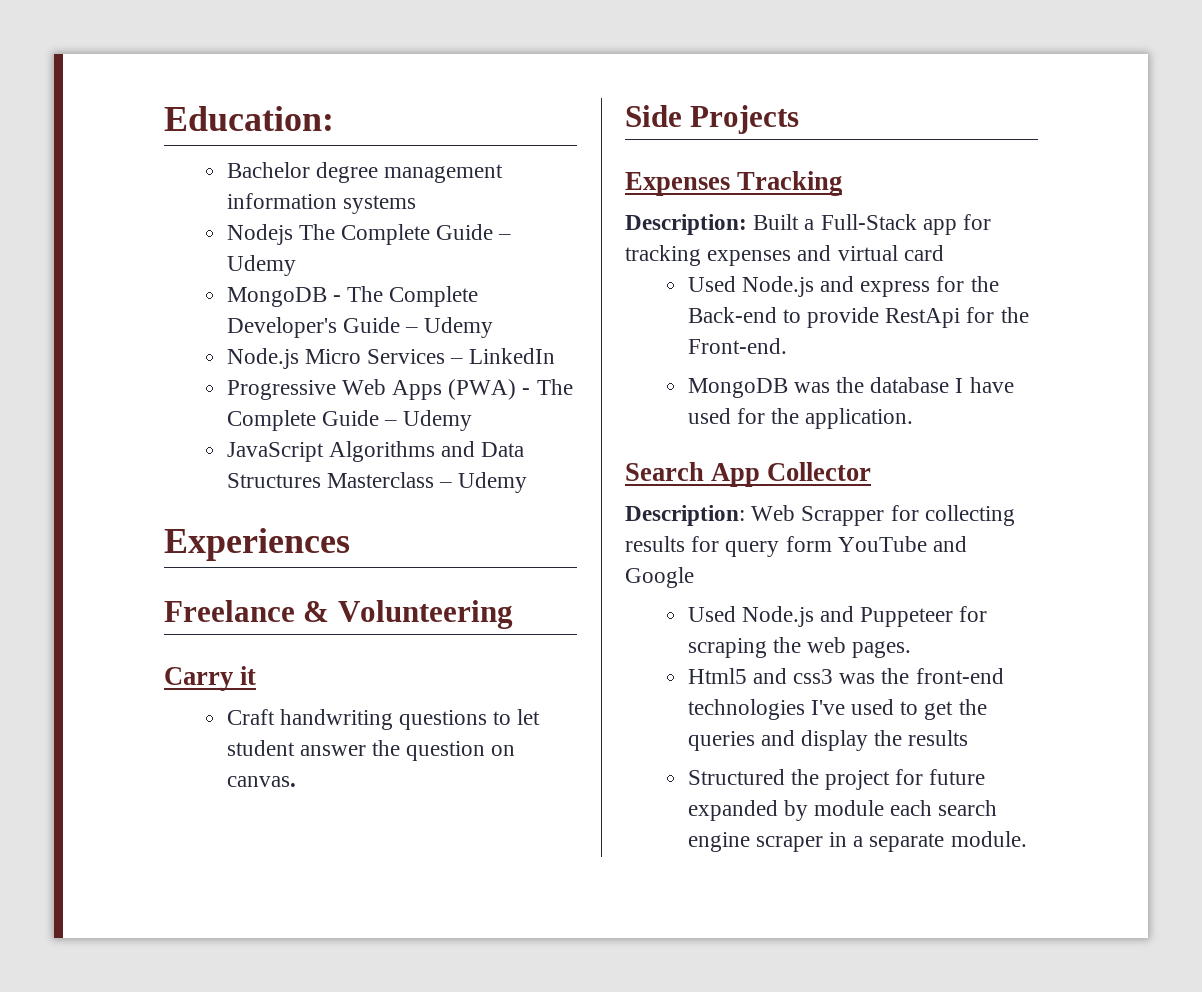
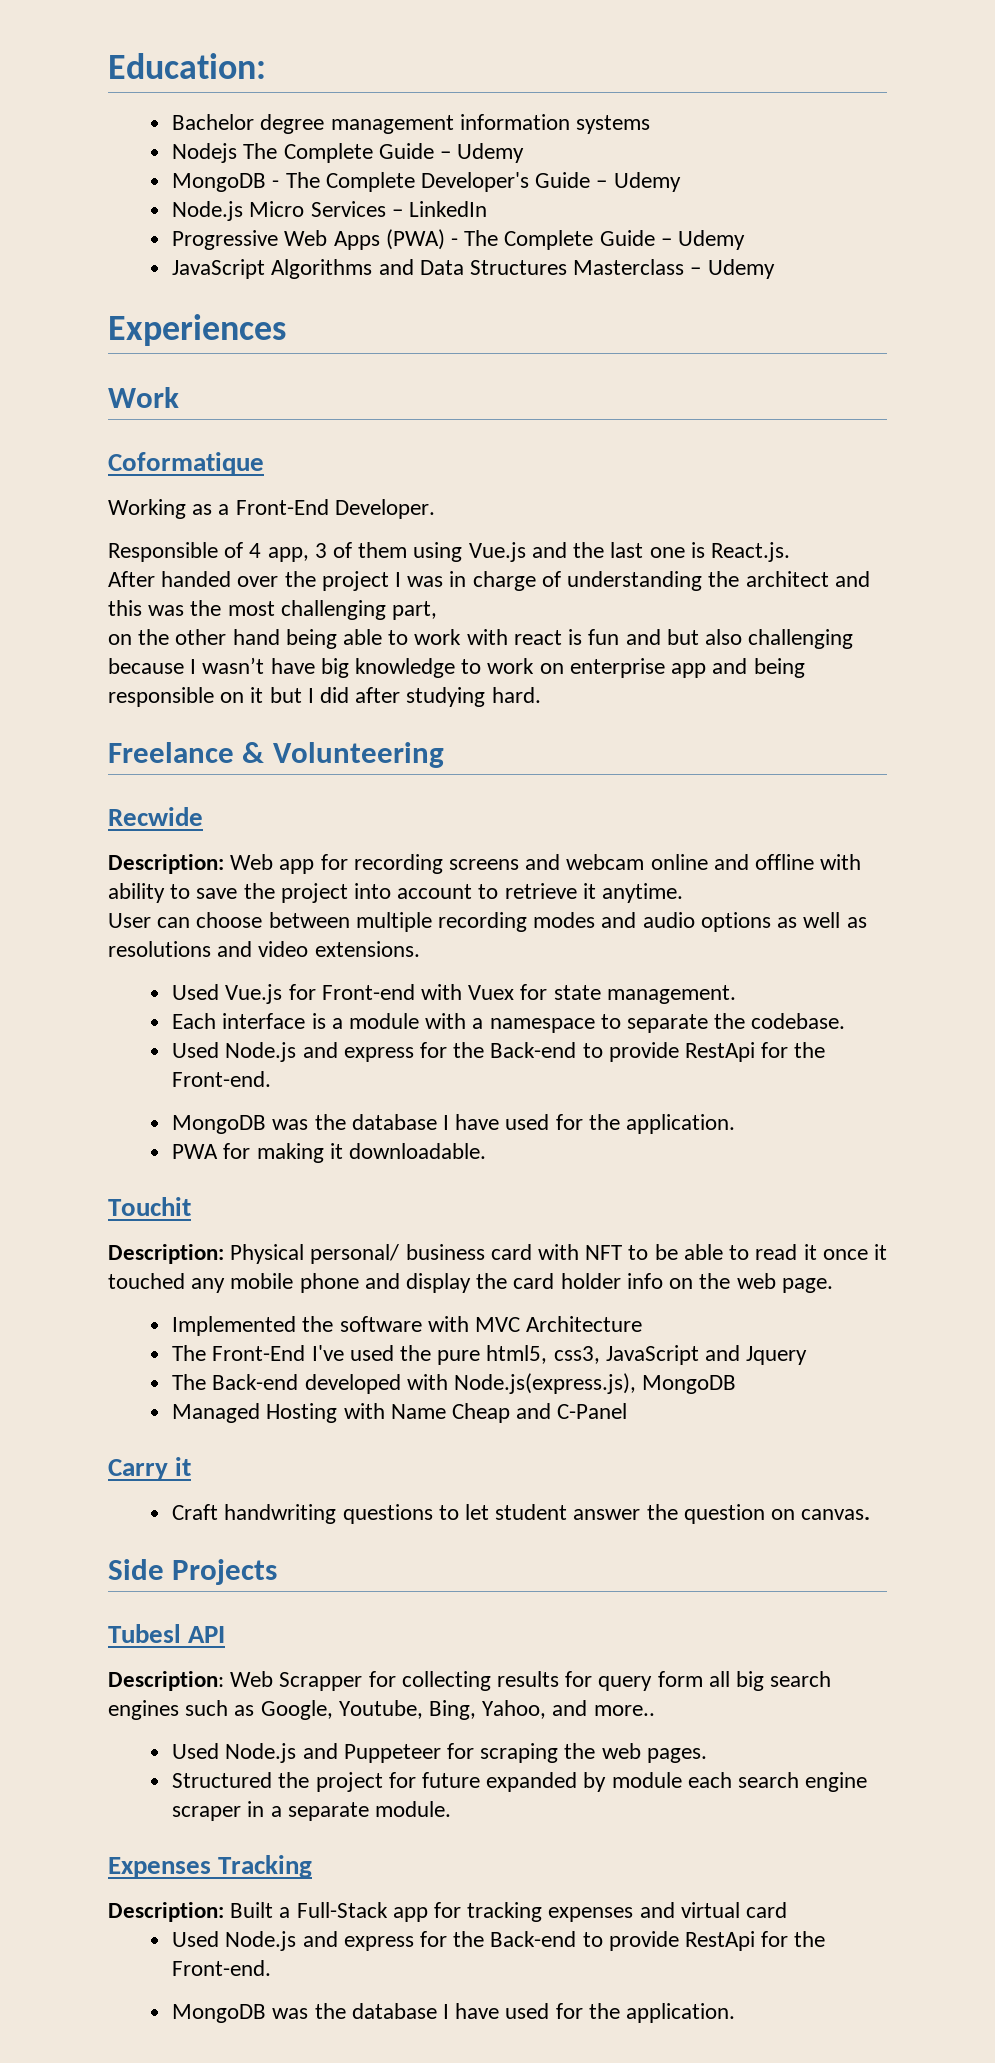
+ Work
+ Coformatique
+ Working as a Front-End Developer.
+ Responsible of 4 app, 3 of them using Vue.js and the last one is React.js.
+ After handed over the project I was in charge of understanding the architect and this was the most challenging part,
+ on the other hand being able to work with react is fun and but also challenging because I wasn’t have big knowledge to work on enterprise app and being responsible on it but I did after studying hard.
  Freelance & Volunteering
+ Recwide
+ Description: Web app for recording screens and webcam online and offline with ability to save the project into account to retrieve it anytime.
+ User can choose between multiple recording modes and audio options as well as resolutions and video extensions.
+ Used Vue.js for Front-end with Vuex for state management.
+ Each interface is a module with a namespace to separate the codebase.
+ Used Node.js and express for the Back-end to provide RestApi for the Front-end.
+ MongoDB was the database I have used for the application.
+ PWA for making it downloadable.
+ Touchit
+ Description: Physical personal/ business card with NFT to be able to read it once it touched any mobile phone and display the card holder info on the web page.
+ Implemented the software with MVC Architecture
+ The Front-End I've used the pure html5, css3, JavaScript and Jquery
+ The Back-end developed with Node.js(express.js), MongoDB
+ Managed Hosting with Name Cheap and C-Panel
+ Tubesl API
+ Description: Web Scrapper for collecting results for query form all big search engines such as Google, Youtube, Bing, Yahoo, and more..
+ Used Node.js and Puppeteer for scraping the web pages.
+ Structured the project for future expanded by module each search engine scraper in a separate module.
- Search App Collector
- Description: Web Scrapper for collecting results for query form YouTube and Google
- Used Node.js and Puppeteer for scraping the web pages.
- Html5 and css3 was the front-end technologies I've used to get the queries and display the results
- Structured the project for future expanded by module each search engine scraper in a separate module.

